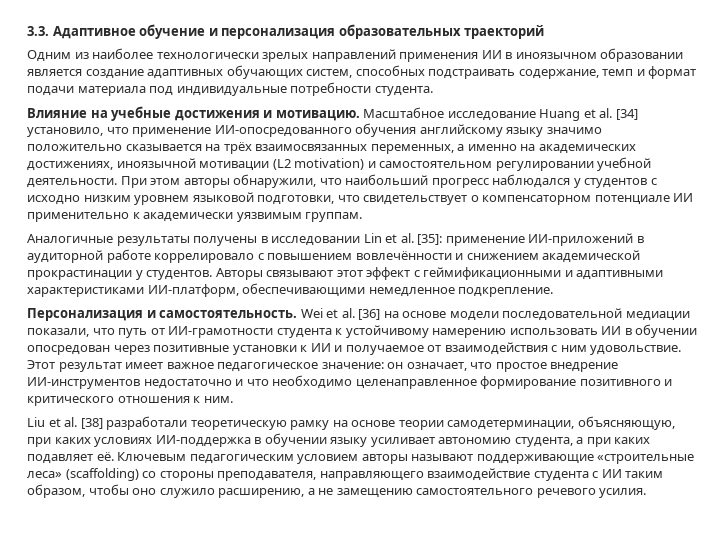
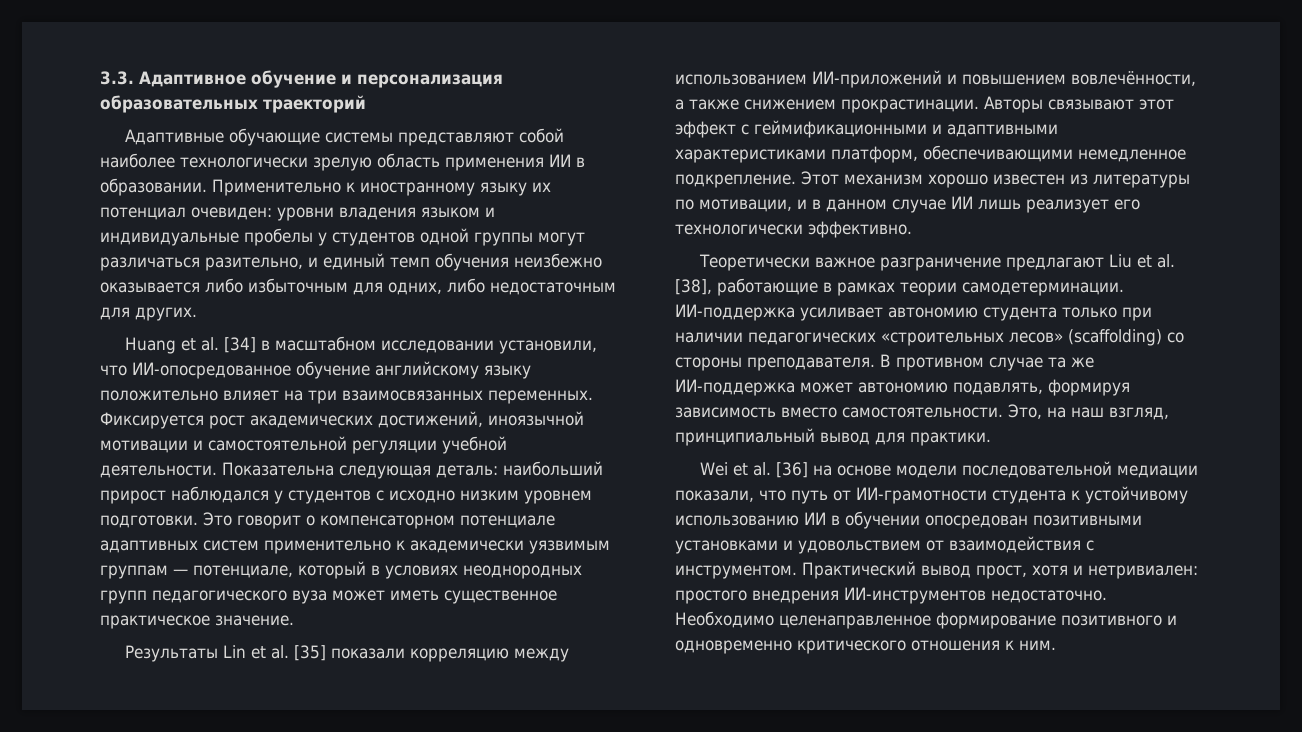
- Одним из наиболее технологически зрелых направлений применения ИИ в иноязычном образовании является создание адаптивных обучающих систем, способных подстраивать содержание, темп и формат подачи материала под индивидуальные потребности студента.
- Влияние на учебные достижения и мотивацию. Масштабное исследование Huang et al. [34] установило, что применение ИИ-опосредованного обучения английскому языку значимо положительно сказывается на трёх взаимосвязанных переменных, а именно на академических достижениях, иноязычной мотивации (L2 motivation) и самостоятельном регулировании учебной деятельности. При этом авторы обнаружили, что наибольший прогресс наблюдался у студентов с исходно низким уровнем языковой подготовки, что свидетельствует о компенсаторном потенциале ИИ применительно к академически уязвимым группам.
- Аналогичные результаты получены в исследовании Lin et al. [35]: применение ИИ-приложений в аудиторной работе коррелировало с повышением вовлечённости и снижением академической прокрастинации у студентов.
+ Адаптивные обучающие системы представляют собой наиболее технологически зрелую область применения ИИ в образовании. Применительно к иностранному языку их потенциал очевиден: уровни владения языком и индивидуальные пробелы у студентов одной группы могут различаться разительно, и единый темп обучения неизбежно оказывается либо избыточным для одних, либо недостаточным для других.
+ Huang et al. [34] в масштабном исследовании установили, что ИИ-опосредованное обучение английскому языку положительно влияет на три взаимосвязанных переменных. Фиксируется рост академических достижений, иноязычной мотивации и самостоятельной регуляции учебной деятельности. Показательна следующая деталь: наибольший прирост наблюдался у студентов с исходно низким уровнем подготовки. Это говорит о компенсаторном потенциале адаптивных систем применительно к академически уязвимым группам — потенциале, который в условиях неоднородных групп педагогического вуза может иметь существенное практическое значение.
+ Результаты Lin et al. [35] показали корреляцию между использованием ИИ-приложений и повышением вовлечённости, а также снижением прокрастинации.
- Авторы связывают этот эффект с геймификационными и адаптивными характеристиками ИИ-платформ, обеспечивающими немедленное подкрепление.
- Персонализация и самостоятельность. Wei et al. [36] на основе модели последовательной медиации показали, что путь от ИИ-грамотности студента к устойчивому намерению использовать ИИ в обучении опосредован через позитивные установки к ИИ и получаемое от взаимодействия с ним удовольствие. Этот результат имеет важное педагогическое значение: он означает, что простое внедрение ИИ-инструментов недостаточно и что необходимо целенаправленное формирование позитивного и критического отношения к ним.
+ Авторы связывают этот эффект с геймификационными и адаптивными характеристиками платформ, обеспечивающими немедленное подкрепление. Этот механизм хорошо известен из литературы по мотивации, и в данном случае ИИ лишь реализует его технологически эффективно.
+ Теоретически важное разграничение предлагают Liu et al. [38], работающие в рамках теории самодетерминации. ИИ-поддержка усиливает автономию студента только при наличии педагогических «строительных лесов» (scaffolding) со стороны преподавателя. В противном случае та же ИИ-поддержка может автономию подавлять, формируя зависимость вместо самостоятельности. Это, на наш взгляд, принципиальный вывод для практики.
+ Wei et al. [36] на основе модели последовательной медиации показали, что путь от ИИ-грамотности студента к устойчивому использованию ИИ в обучении опосредован позитивными установками и удовольствием от взаимодействия с инструментом. Практический вывод прост, хотя и нетривиален: простого внедрения ИИ-инструментов недостаточно. Необходимо целенаправленное формирование позитивного и одновременно критического отношения к ним.
- Liu et al. [38] разработали теоретическую рамку на основе теории самодетерминации, объясняющую, при каких условиях ИИ-поддержка в обучении языку усиливает автономию студента, а при каких подавляет её. Ключевым педагогическим условием авторы называют поддерживающие «строительные леса» (scaffolding) со стороны преподавателя, направляющего взаимодействие студента с ИИ таким образом, чтобы оно служило расширению, а не замещению самостоятельного речевого усилия.

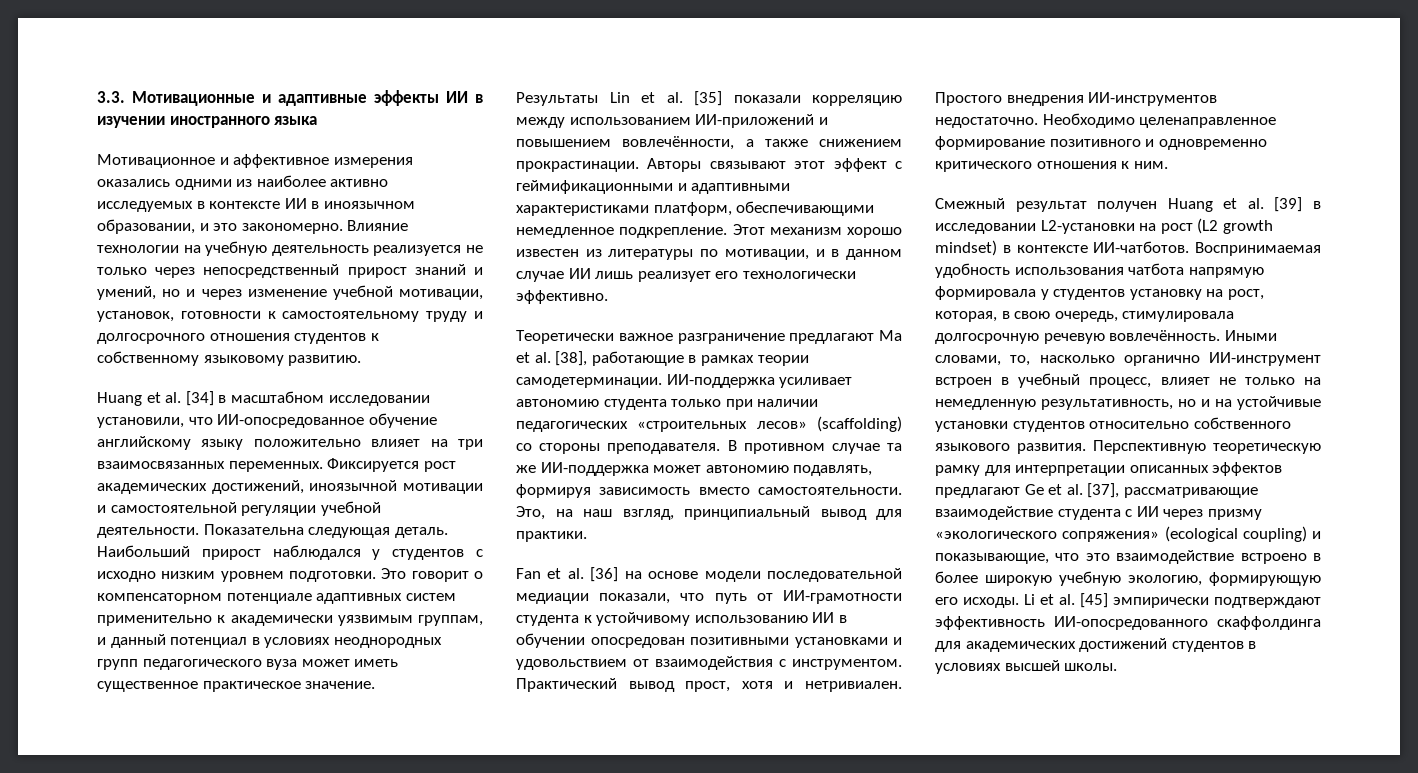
- 3.3. Адаптивное обучение и персонализация образовательных траекторий
- Адаптивные обучающие системы представляют собой наиболее технологически зрелую область применения ИИ в образовании. Применительно к иностранному языку их потенциал очевиден: уровни владения языком и индивидуальные пробелы у студентов одной группы могут различаться разительно, и единый темп обучения неизбежно оказывается либо избыточным для одних, либо недостаточным для других.
+ 3.3. Мотивационные и адаптивные эффекты ИИ в изучении иностранного языка
+ Мотивационное и аффективное измерения оказались одними из наиболее активно исследуемых в контексте ИИ в иноязычном образовании, и это закономерно. Влияние технологии на учебную деятельность реализуется не только через непосредственный прирост знаний и умений, но и через изменение учебной мотивации, установок, готовности к самостоятельному труду и долгосрочного отношения студентов к собственному языковому развитию.
- Показательна следующая деталь: наибольший прирост наблюдался у студентов с исходно низким уровнем подготовки.
+ Показательна следующая деталь. Наибольший прирост наблюдался у студентов с исходно низким уровнем подготовки.
- Это говорит о компенсаторном потенциале адаптивных систем применительно к академически уязвимым группам — потенциале, который в условиях неоднородных групп педагогического вуза может иметь существенное практическое значение.
+ Это говорит о компенсаторном потенциале адаптивных систем применительно к академически уязвимым группам, и данный потенциал в условиях неоднородных групп педагогического вуза может иметь существенное практическое значение.
- Теоретически важное разграничение предлагают Liu et al. [38], работающие в рамках теории самодетерминации.
+ Теоретически важное разграничение предлагают Ma et al. [38], работающие в рамках теории самодетерминации.
- Wei et al. [36] на основе модели последовательной медиации показали, что путь от ИИ-грамотности студента к устойчивому использованию ИИ в обучении опосредован позитивными установками и удовольствием от взаимодействия с инструментом.
+ Fan et al. [36] на основе модели последовательной медиации показали, что путь от ИИ-грамотности студента к устойчивому использованию ИИ в обучении опосредован позитивными установками и удовольствием от взаимодействия с инструментом.
- Практический вывод прост, хотя и нетривиален: простого внедрения ИИ-инструментов недостаточно.
+ Практический вывод прост, хотя и нетривиален. Простого внедрения ИИ-инструментов недостаточно.
+ Смежный результат получен Huang et al. [39] в исследовании L2-установки на рост (L2 growth mindset) в контексте ИИ-чатботов. Воспринимаемая удобность использования чатбота напрямую формировала у студентов установку на рост, которая, в свою очередь, стимулировала долгосрочную речевую вовлечённость. Иными словами, то, насколько органично ИИ-инструмент встроен в учебный процесс, влияет не только на немедленную результативность, но и на устойчивые установки студентов относительно собственного языкового развития. Перспективную теоретическую рамку для интерпретации описанных эффектов предлагают Ge et al. [37], рассматривающие взаимодействие студента с ИИ через призму «экологического сопряжения» (ecological coupling) и показывающие, что это взаимодействие встроено в более широкую учебную экологию, формирующую его исходы. Li et al. [45] эмпирически подтверждают эффективность ИИ-опосредованного скаффолдинга для академических достижений студентов в условиях высшей школы.

